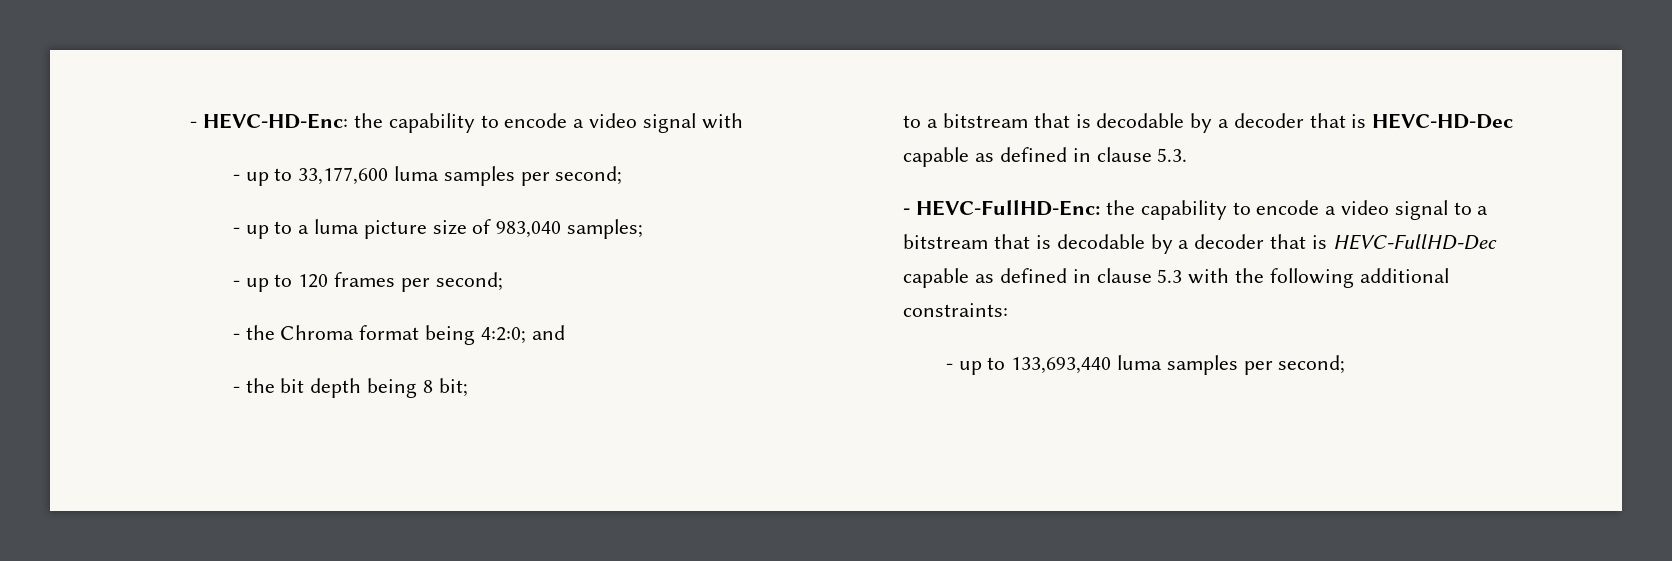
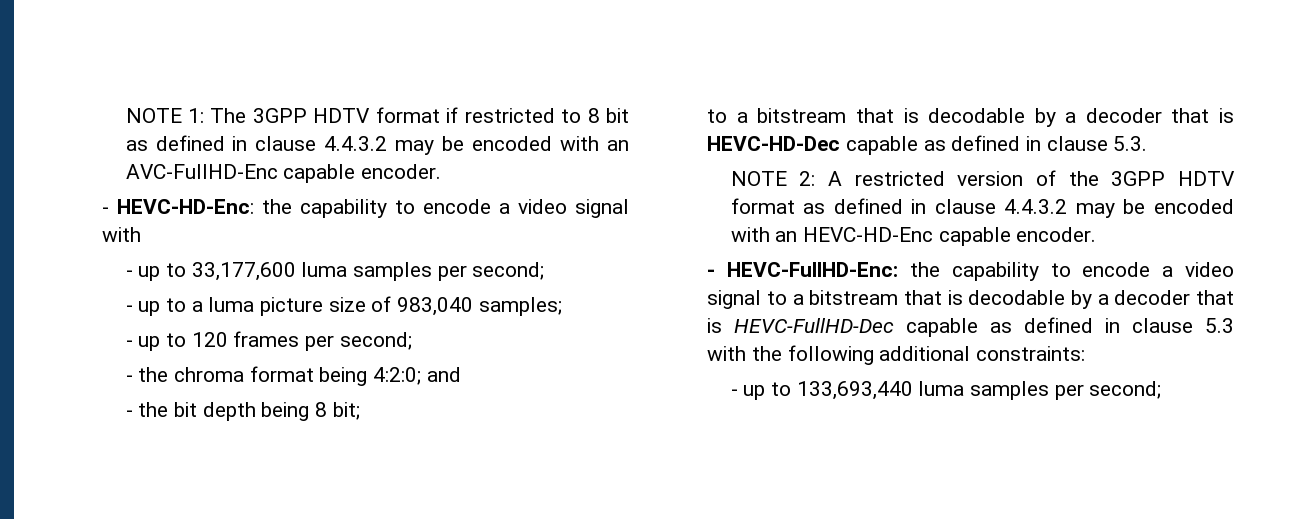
+ NOTE 1: The 3GPP HDTV format if restricted to 8 bit as defined in clause 4.4.3.2 may be encoded with an AVC-FullHD-Enc capable encoder.
- - the Chroma format being 4:2:0; and
+ - the chroma format being 4:2:0; and
+ NOTE 2: A restricted version of the 3GPP HDTV format as defined in clause 4.4.3.2 may be encoded with an HEVC-HD-Enc capable encoder.

